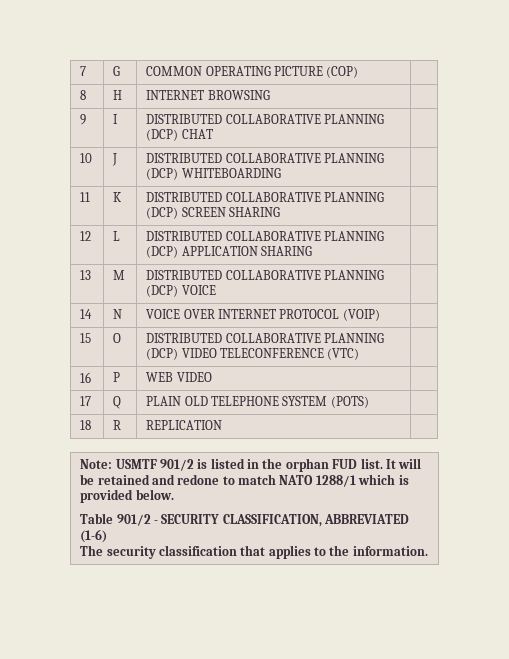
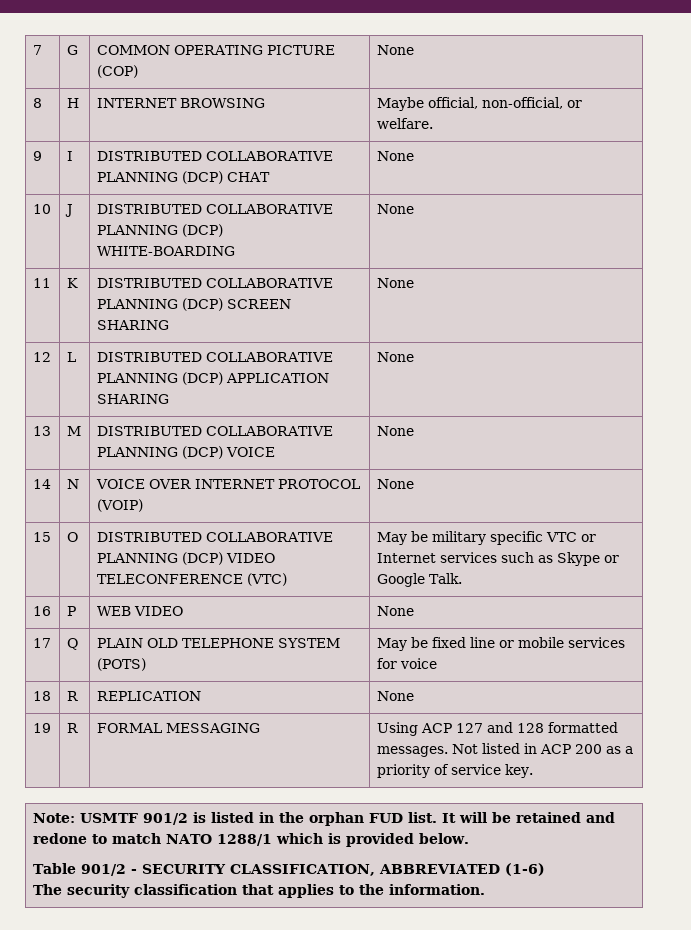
- 7 | G | COMMON OPERATING PICTURE (COP) |
+ 7 | G | COMMON OPERATING PICTURE (COP) | None
- 8 | H | INTERNET BROWSING |
+ 8 | H | INTERNET BROWSING | Maybe official, non-official, or welfare.
- 9 | I | DISTRIBUTED COLLABORATIVE PLANNING (DCP) CHAT |
+ 9 | I | DISTRIBUTED COLLABORATIVE PLANNING (DCP) CHAT | None
- 10 | J | DISTRIBUTED COLLABORATIVE PLANNING (DCP) WHITEBOARDING |
+ 10 | J | DISTRIBUTED COLLABORATIVE PLANNING (DCP) WHITE-BOARDING | None
- 11 | K | DISTRIBUTED COLLABORATIVE PLANNING (DCP) SCREEN SHARING |
+ 11 | K | DISTRIBUTED COLLABORATIVE PLANNING (DCP) SCREEN SHARING | None
- 12 | L | DISTRIBUTED COLLABORATIVE PLANNING (DCP) APPLICATION SHARING |
+ 12 | L | DISTRIBUTED COLLABORATIVE PLANNING (DCP) APPLICATION SHARING | None
- 13 | M | DISTRIBUTED COLLABORATIVE PLANNING (DCP) VOICE |
+ 13 | M | DISTRIBUTED COLLABORATIVE PLANNING (DCP) VOICE | None
- 14 | N | VOICE OVER INTERNET PROTOCOL (VOIP) |
+ 14 | N | VOICE OVER INTERNET PROTOCOL (VOIP) | None
- 15 | O | DISTRIBUTED COLLABORATIVE PLANNING (DCP) VIDEO TELECONFERENCE (VTC) |
+ 15 | O | DISTRIBUTED COLLABORATIVE PLANNING (DCP) VIDEO TELECONFERENCE (VTC) | May be military specific VTC or Internet services such as Skype or Google Talk.
- 16 | P | WEB VIDEO |
+ 16 | P | WEB VIDEO | None
- 17 | Q | PLAIN OLD TELEPHONE SYSTEM (POTS) |
- 18 | R | REPLICATION |
+ 17 | Q | PLAIN OLD TELEPHONE SYSTEM (POTS) | May be fixed line or mobile services for voice
+ 18 | R | REPLICATION | None
+ 19 | R | FORMAL MESSAGING | Using ACP 127 and 128 formatted messages. Not listed in ACP 200 as a priority of service key.

